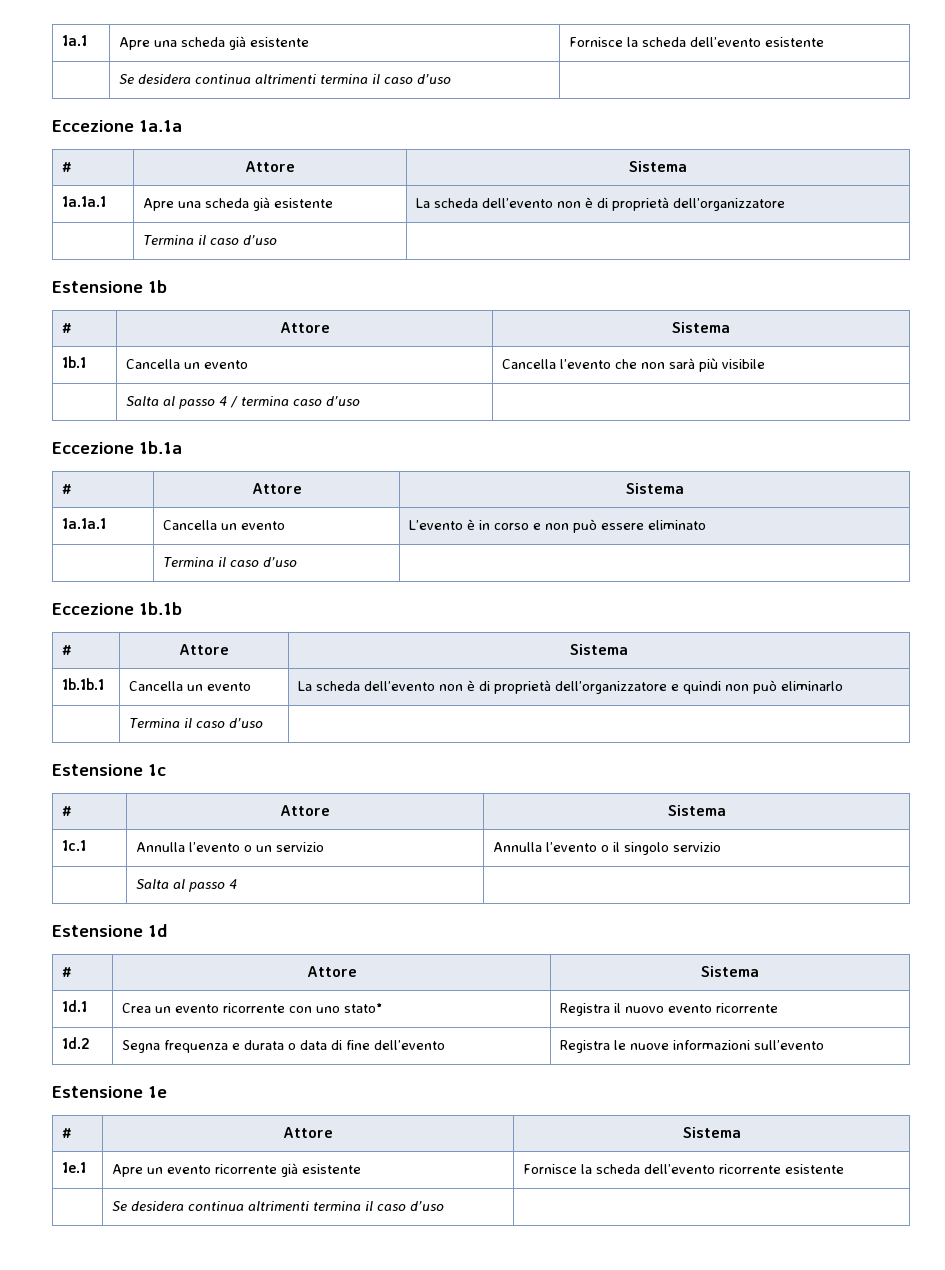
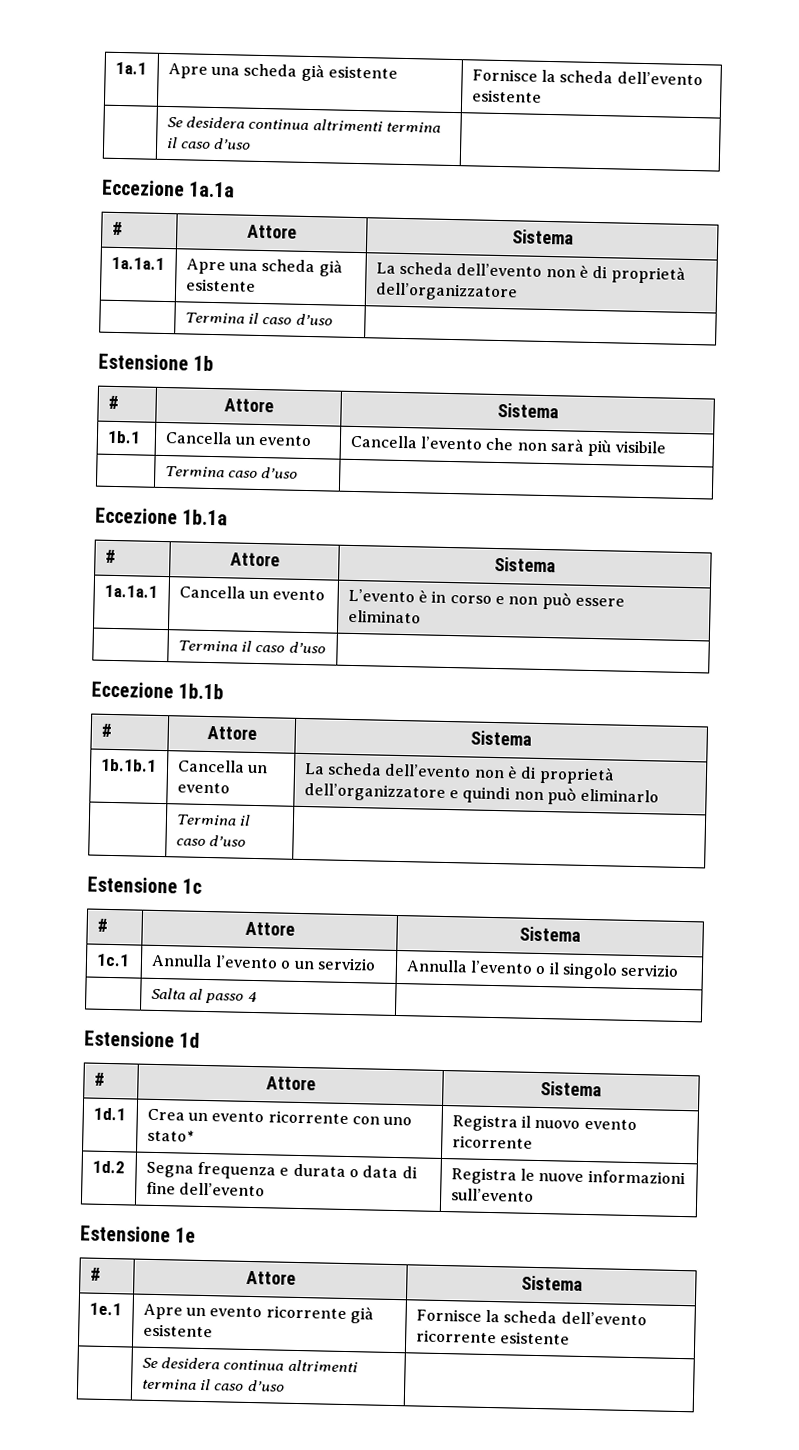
- | Salta al passo 4 / termina caso d’uso |
+ | Termina caso d’uso |

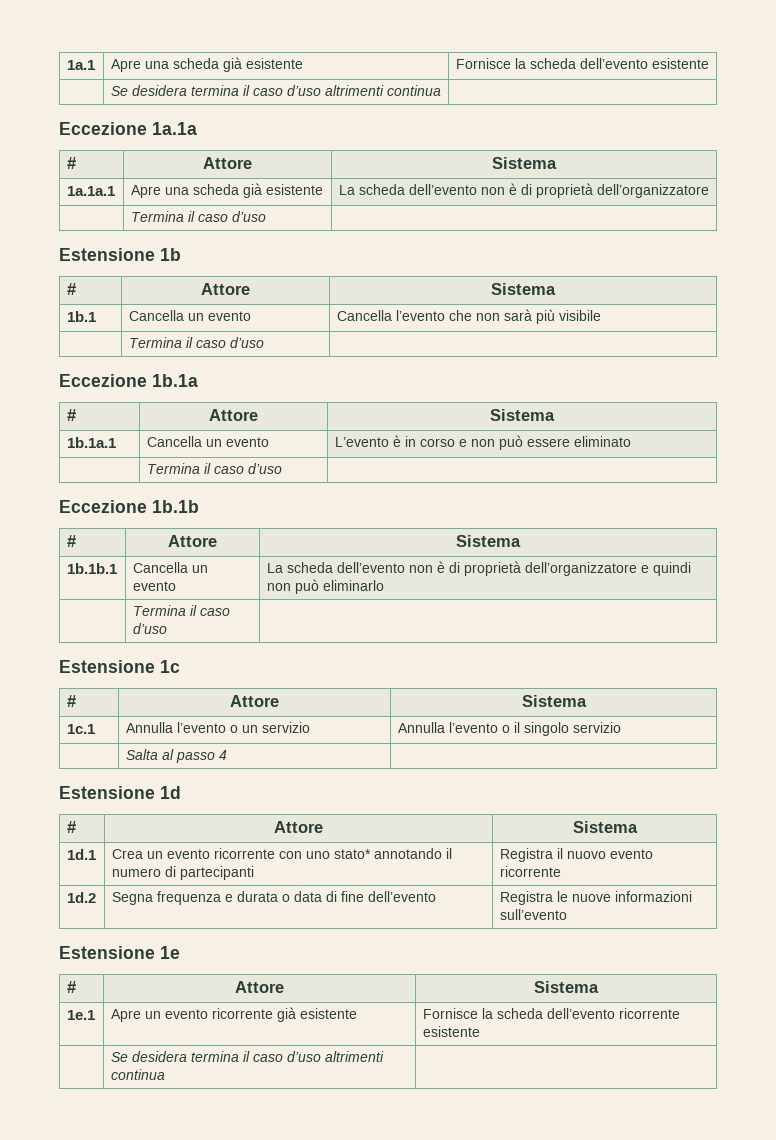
  1a.1 | Apre una scheda già esistente | Fornisce la scheda dell’evento esistente
- | Se desidera continua altrimenti termina il caso d’uso |
+ | Se desidera termina il caso d’uso altrimenti continua |
  1b.1 | Cancella un evento | Cancella l’evento che non sarà più visibile
- | Termina caso d’uso |
+ | Termina il caso d’uso |
- 1a.1a.1 | Cancella un evento | L’evento è in corso e non può essere eliminato
+ 1b.1a.1 | Cancella un evento | L’evento è in corso e non può essere eliminato
- 1d.1 | Crea un evento ricorrente con uno stato* | Registra il nuovo evento ricorrente
+ 1d.1 | Crea un evento ricorrente con uno stato* annotando il numero di partecipanti | Registra il nuovo evento ricorrente
  1e.1 | Apre un evento ricorrente già esistente | Fornisce la scheda dell’evento ricorrente esistente
- | Se desidera continua altrimenti termina il caso d’uso |
+ | Se desidera termina il caso d’uso altrimenti continua |

